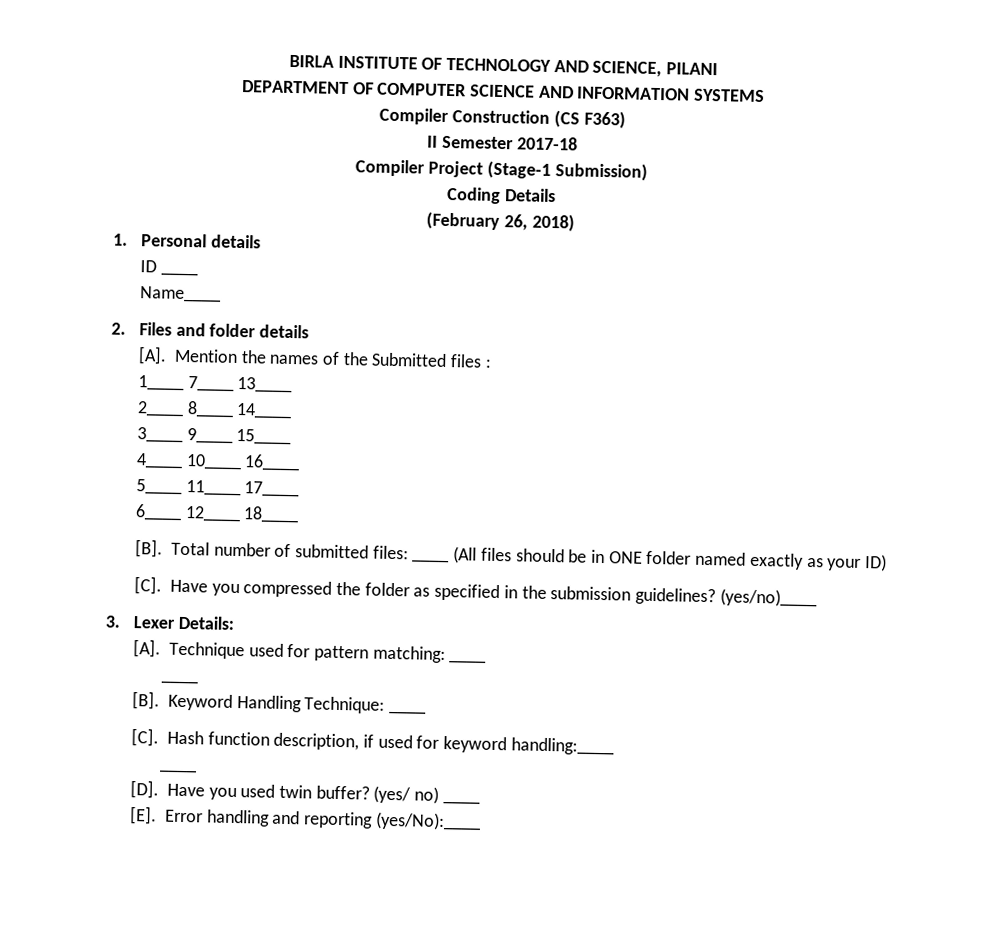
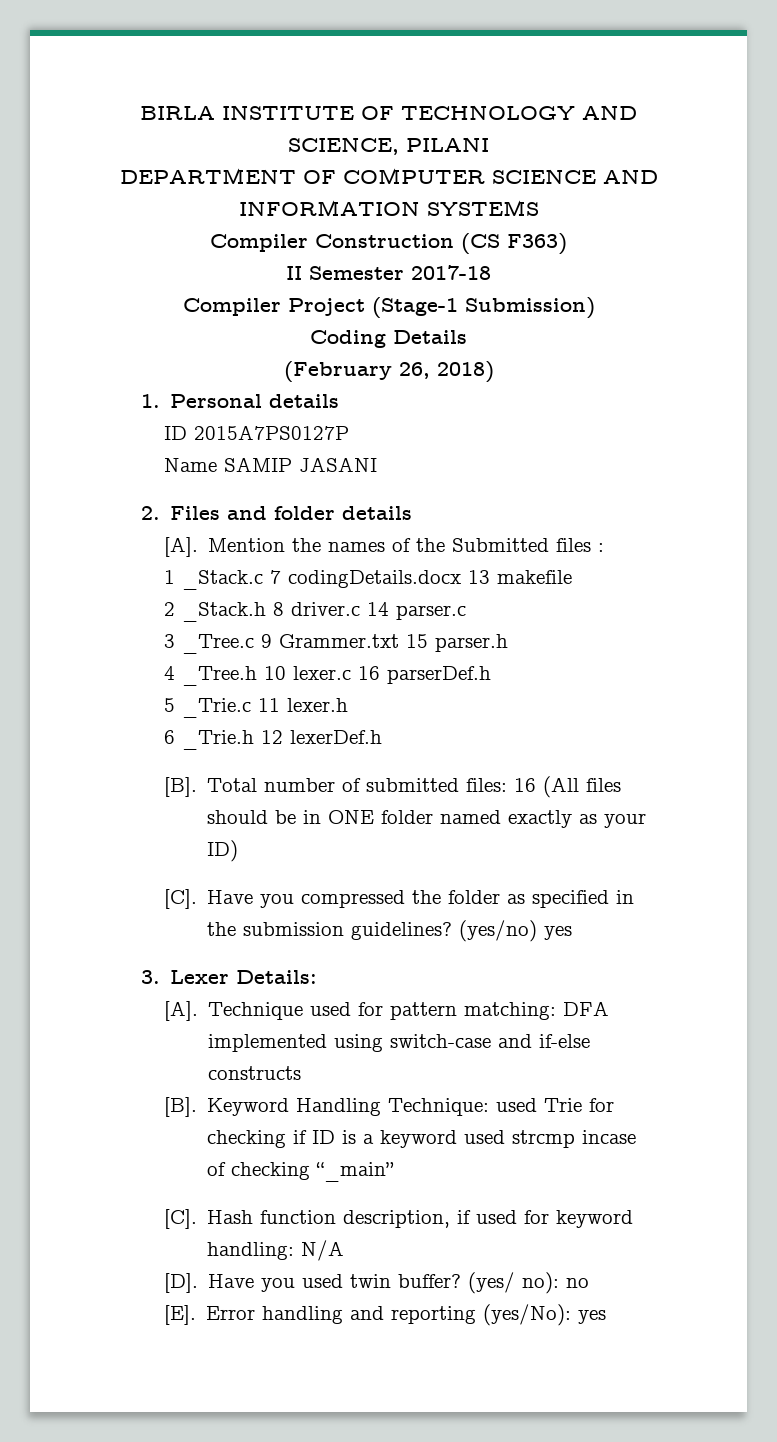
- ID ____
- Name____
+ ID 2015A7PS0127P
+ Name SAMIP JASANI
- 1____ 7____ 13____
- 2____ 8____ 14____
- 3____ 9____ 15____
- 4____ 10____ 16____
- 5____ 11____ 17____
- 6____ 12____ 18____
+ 1 _Stack.c 7 codingDetails.docx 13 makefile
+ 2 _Stack.h 8 driver.c 14 parser.c
+ 3 _Tree.c 9 Grammer.txt 15 parser.h
+ 4 _Tree.h 10 lexer.c 16 parserDef.h
+ 5 _Trie.c 11 lexer.h
+ 6 _Trie.h 12 lexerDef.h
- [B]. Total number of submitted files: ____ (All files should be in ONE folder named exactly as your ID)
+ [B]. Total number of submitted files: 16 (All files should be in ONE folder named exactly as your ID)
- (yes/no)____
+ (yes/no) yes
- [A]. Technique used for pattern matching: ____
- ____
- [B]. Keyword Handling Technique: ____
+ [A]. Technique used for pattern matching: DFA implemented using switch-case and if-else constructs
+ [B]. Keyword Handling Technique: used Trie for checking if ID is a keyword used strcmp incase of checking “_main”
- [C]. Hash function description, if used for keyword handling:____
- ____
+ [C]. Hash function description, if used for keyword handling: N/A
- (yes/ no) ____
+ (yes/ no): no
- [E]. Error handling and reporting (yes/No):____
+ [E]. Error handling and reporting (yes/No): yes

